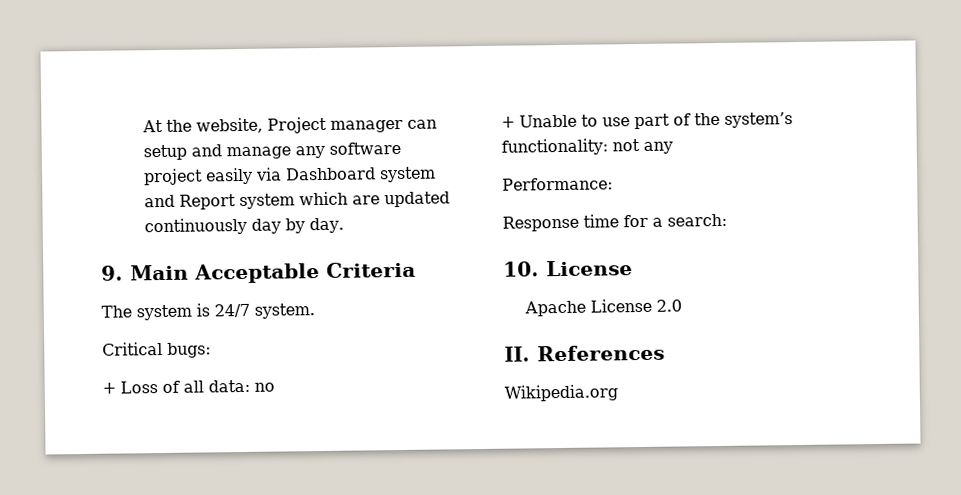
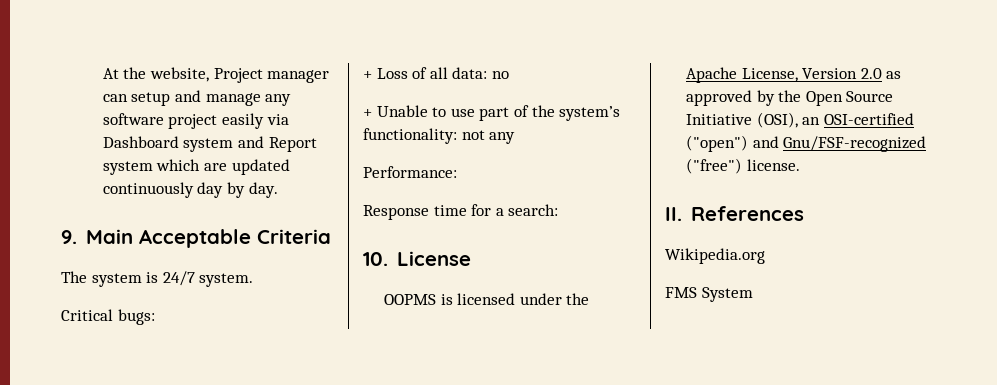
- Apache License 2.0
+ OOPMS is licensed under the Apache License, Version 2.0 as approved by the Open Source Initiative (OSI), an OSI-certified ("open") and Gnu/FSF-recognized ("free") license.
+ FMS System

